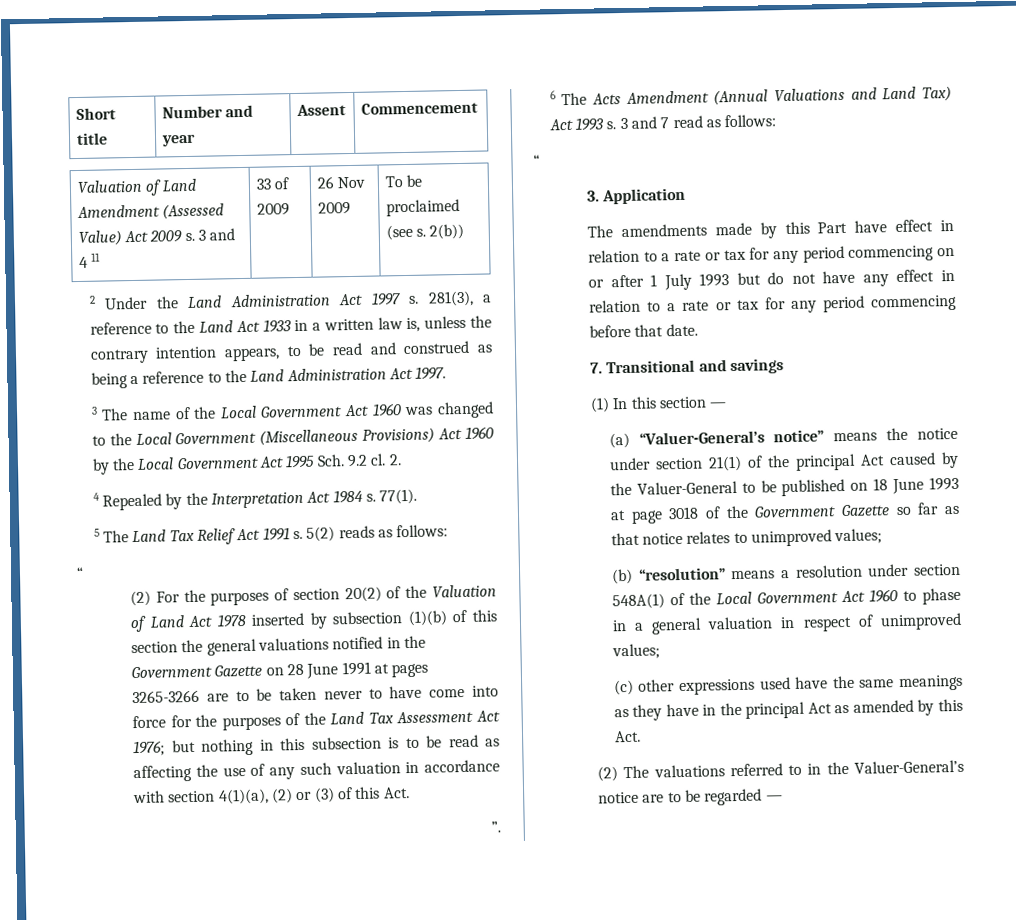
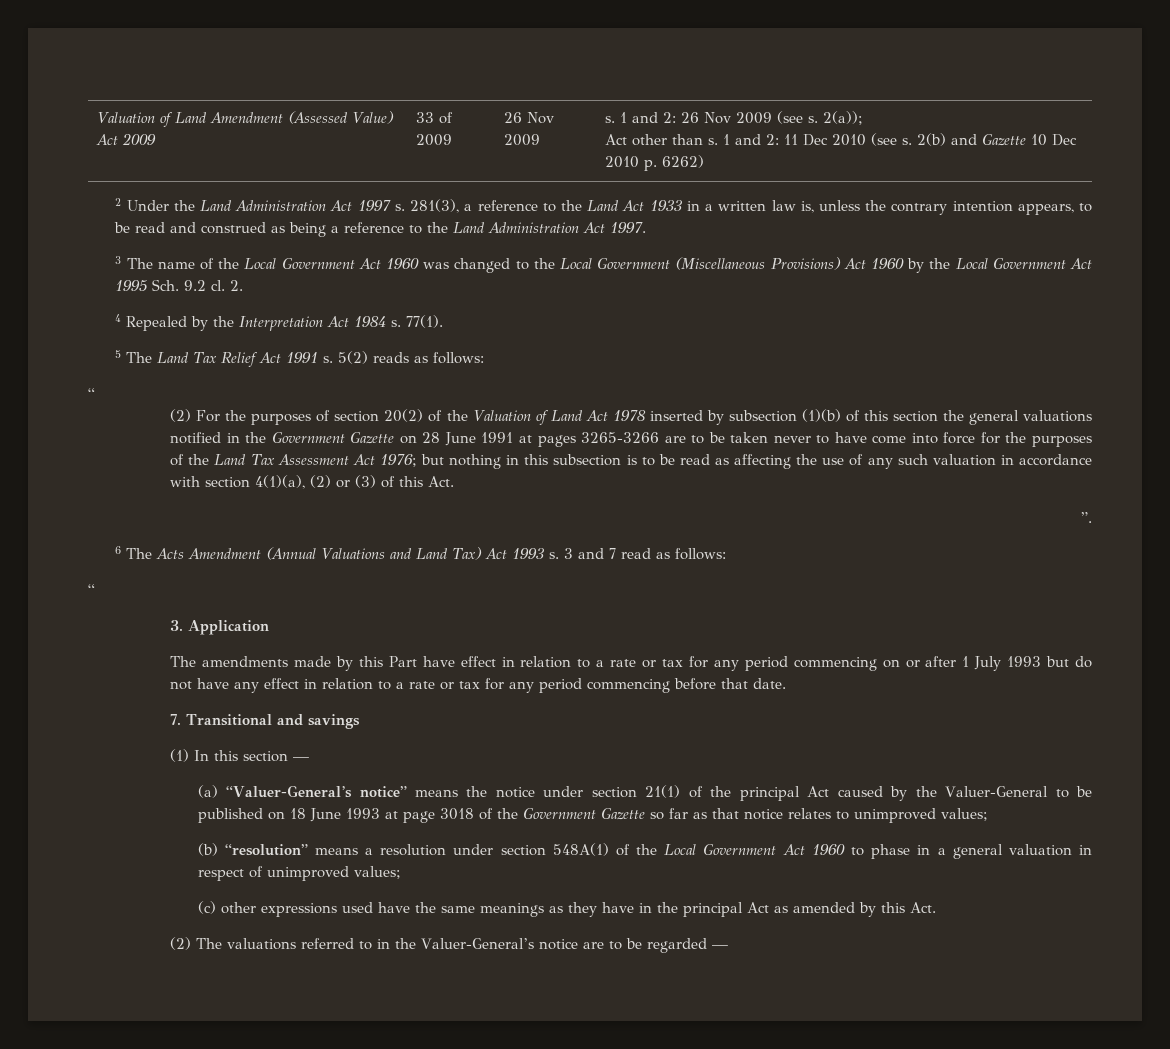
- Short title | Number and year | Assent | Commencement
- Valuation of Land Amendment (Assessed Value) Act 2009 s. 3 and 4 11 | 33 of 2009 | 26 Nov 2009 | To be proclaimed (see s. 2(b))
+ Valuation of Land Amendment (Assessed Value) Act 2009 | 33 of 2009 | 26 Nov 2009 | s. 1 and 2: 26 Nov 2009 (see s. 2(a));
+ Act other than s. 1 and 2: 11 Dec 2010 (see s. 2(b) and Gazette 10 Dec 2010 p. 6262)

